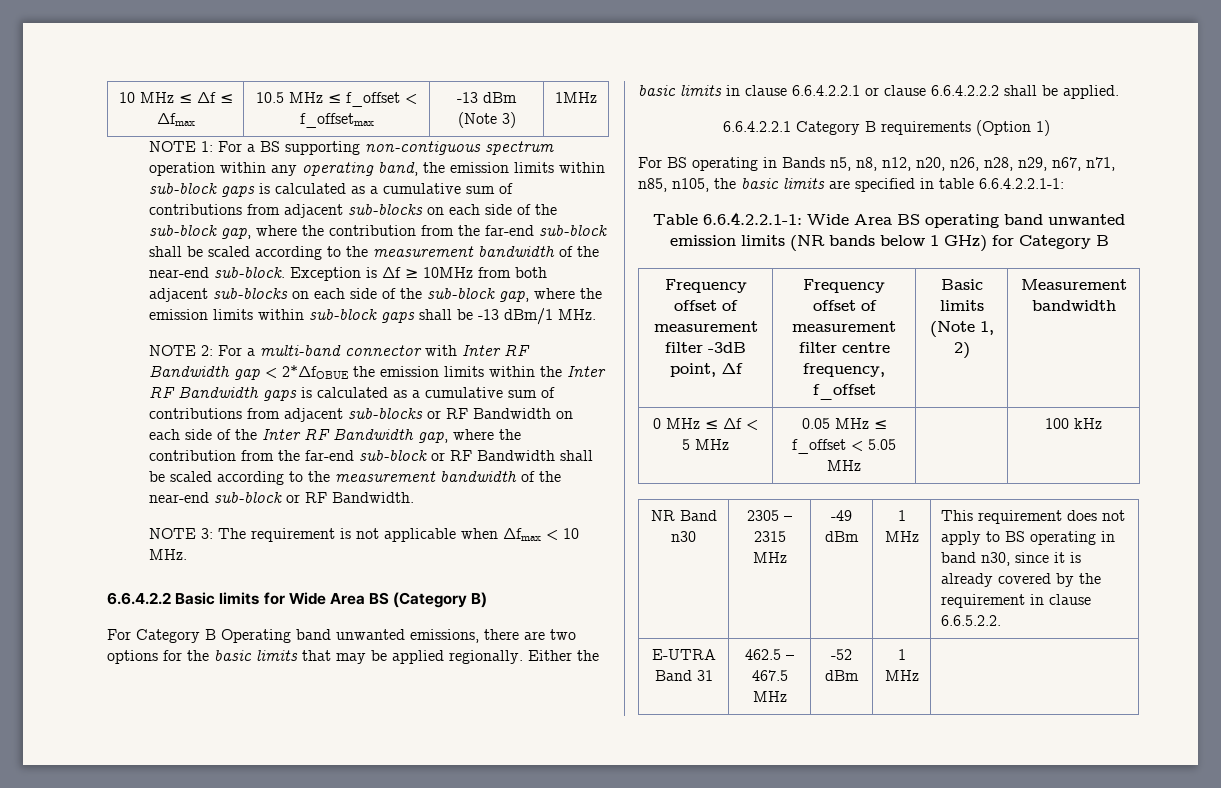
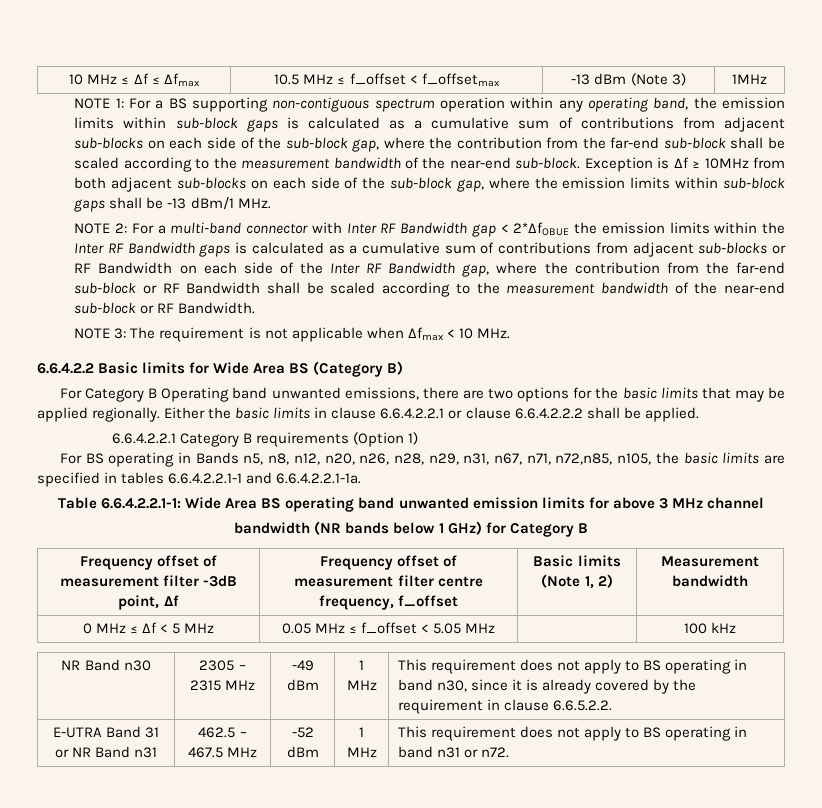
- For BS operating in Bands n5, n8, n12, n20, n26, n28, n29, n67, n71, n85, n105, the basic limits are specified in table 6.6.4.2.2.1-1:
+ For BS operating in Bands n5, n8, n12, n20, n26, n28, n29, n31, n67, n71, n72,n85, n105, the basic limits are specified in tables 6.6.4.2.2.1-1 and 6.6.4.2.2.1-1a.
- Table 6.6.4.2.2.1-1: Wide Area BS operating band unwanted emission limits (NR bands below 1 GHz) for Category B
+ Table 6.6.4.2.2.1-1: Wide Area BS operating band unwanted emission limits for above 3 MHz channel
+ bandwidth (NR bands below 1 GHz) for Category B
- E-UTRA Band 31 | 462.5 – 467.5 MHz | -52 dBm | 1 MHz |
+ E-UTRA Band 31 or NR Band n31 | 462.5 – 467.5 MHz | -52 dBm | 1 MHz | This requirement does not apply to BS operating in band n31 or n72.

